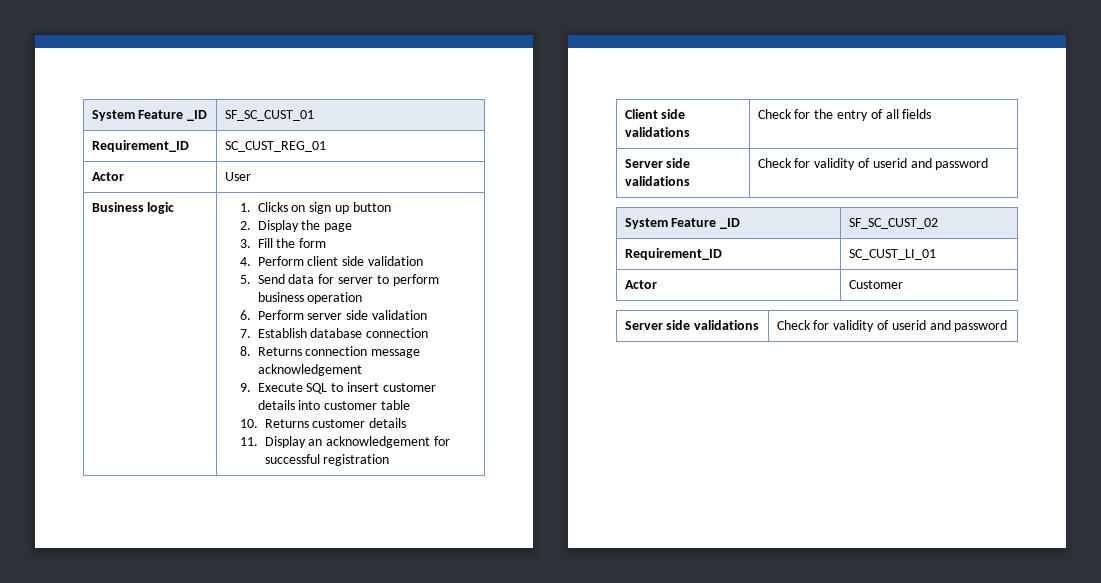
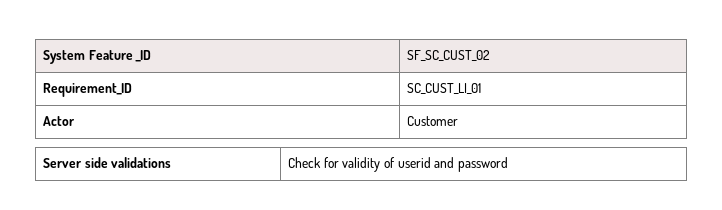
- System Feature _ID | SF_SC_CUST_01
- Requirement_ID | SC_CUST_REG_01
- Actor | User
- Business logic | 1. Clicks on sign up button
- 2. Display the page
- 3. Fill the form
- 4. Perform client side validation
- 5. Send data for server to perform business operation
- 6. Perform server side validation
- 7. Establish database connection
- 8. Returns connection message acknowledgement
- 9. Execute SQL to insert customer details into customer table
- 10. Returns customer details
- 11. Display an acknowledgement for successful registration
- Client side validations | Check for the entry of all fields
- Server side validations | Check for validity of userid and password

